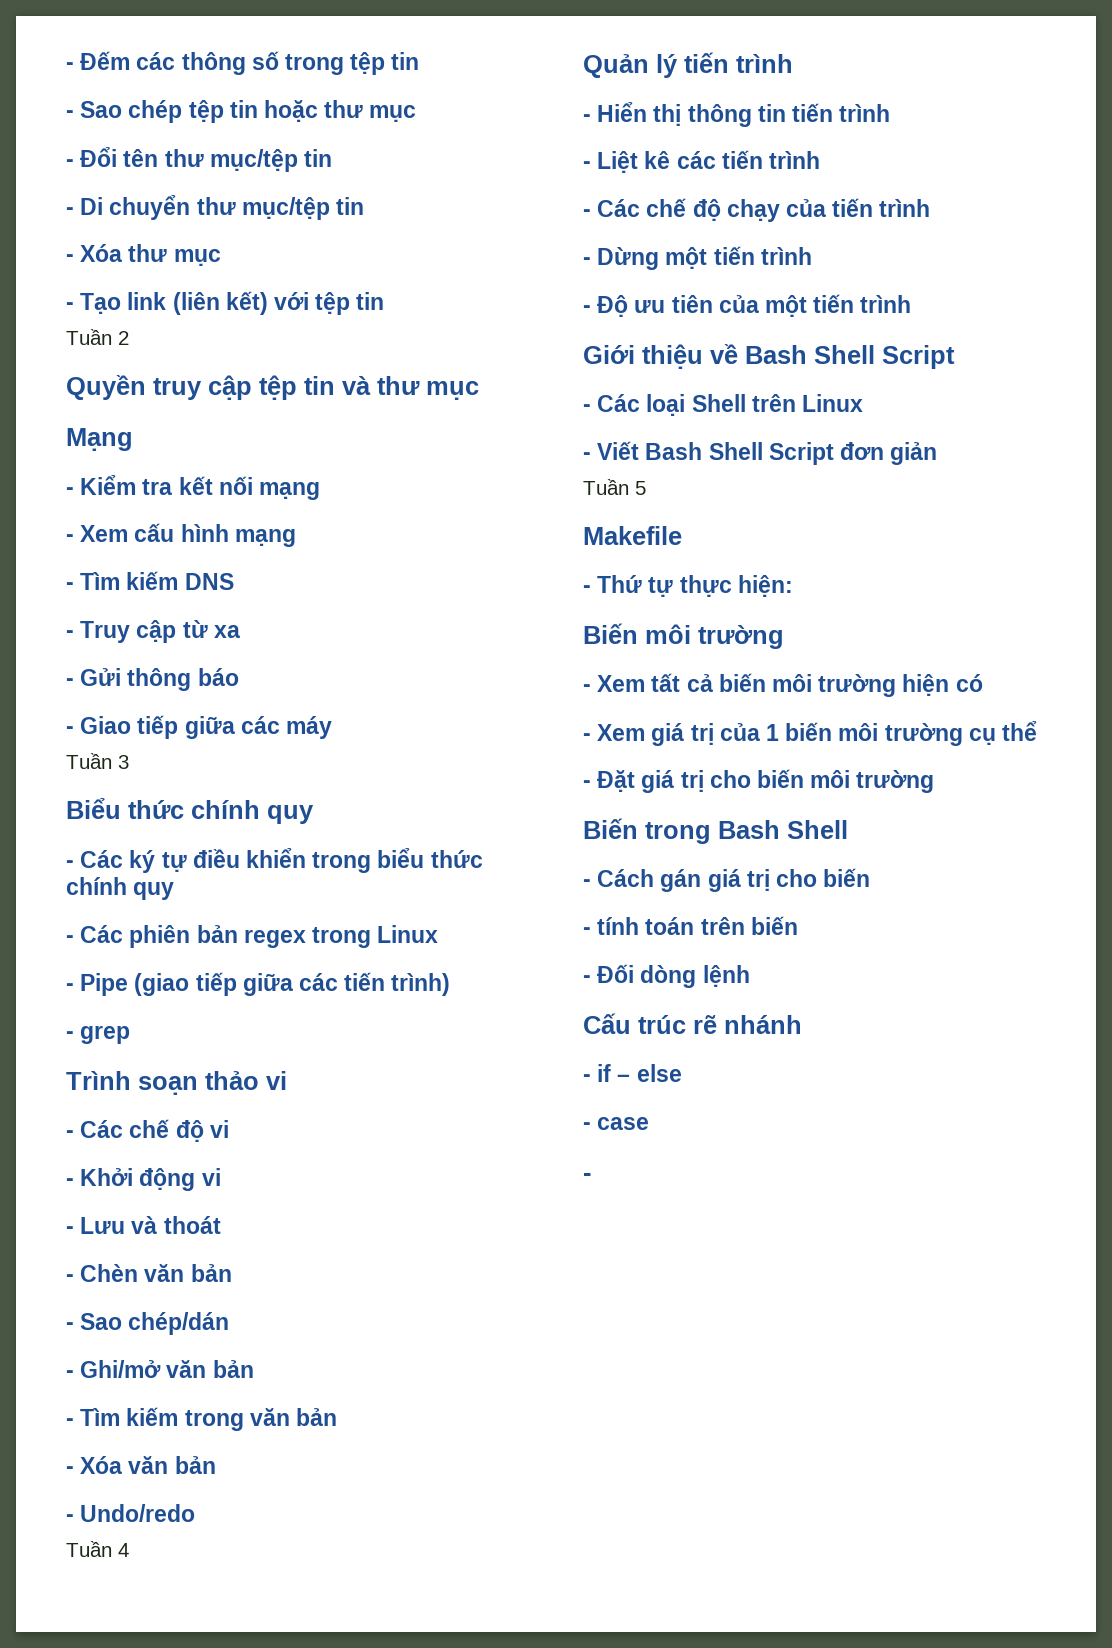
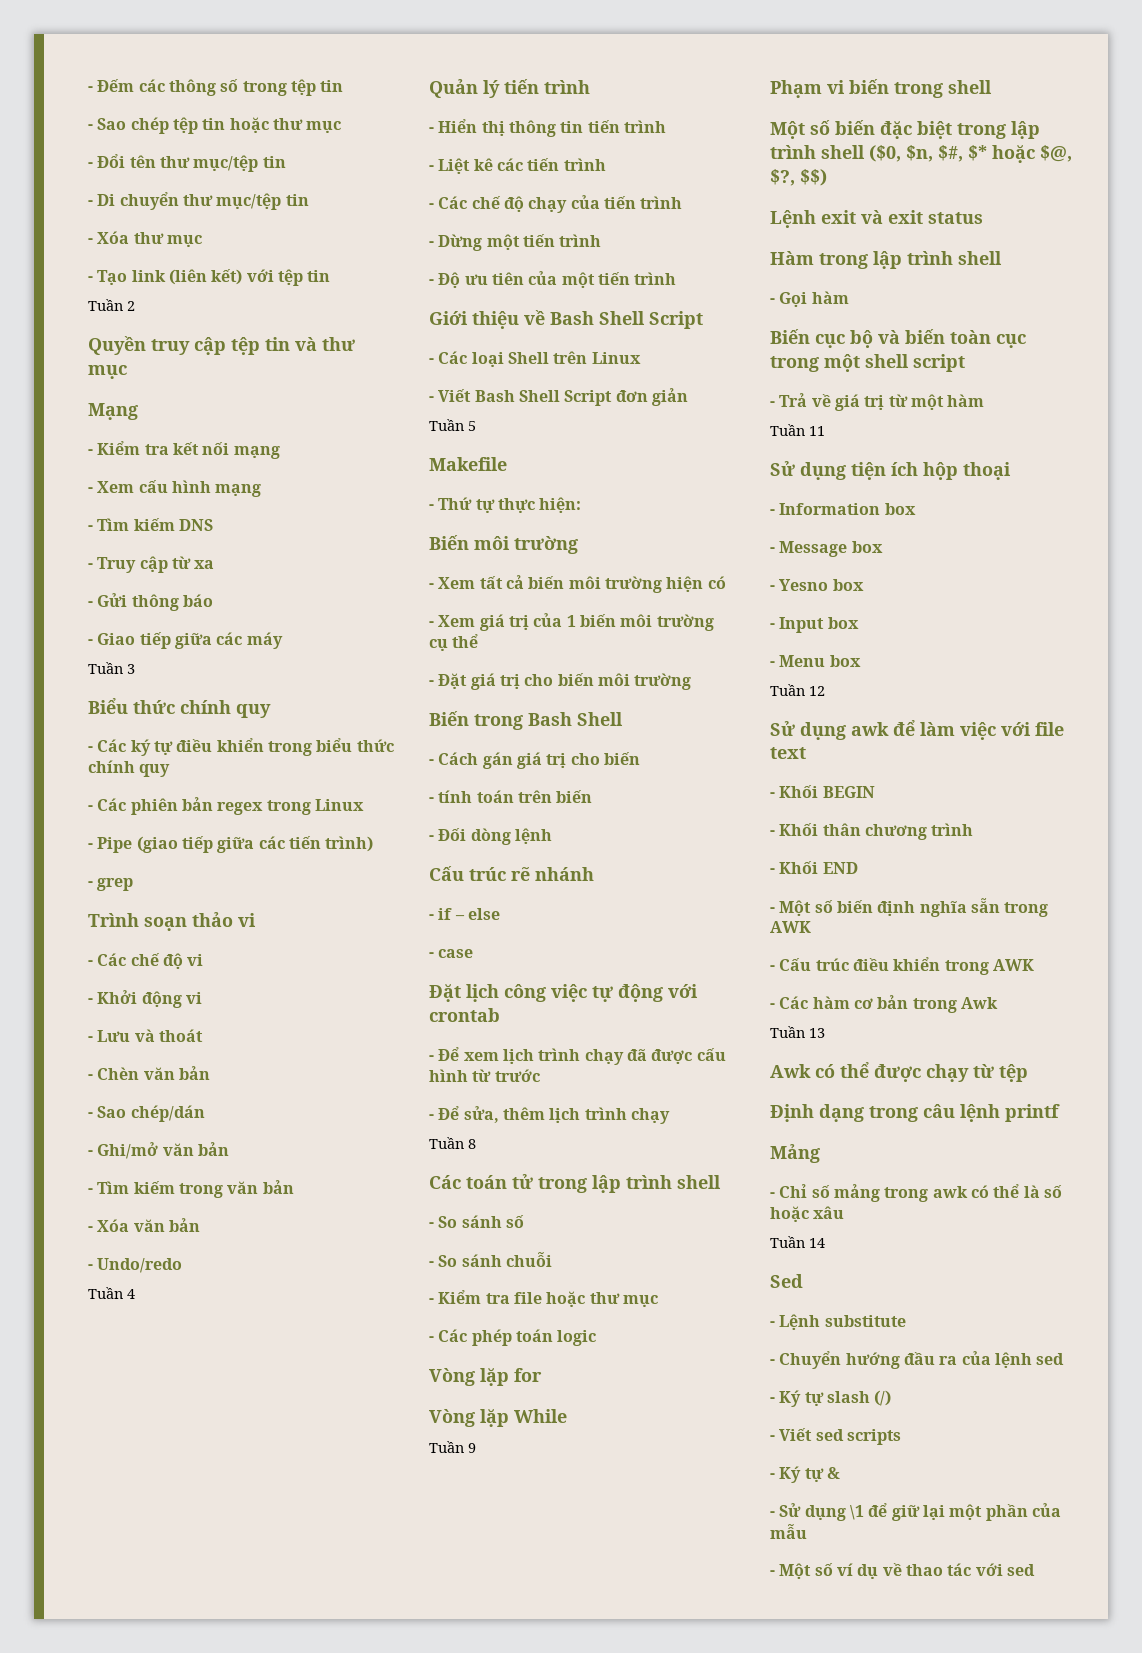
  - case
- -
+ Đặt lịch công việc tự động với crontab
+ - Để xem lịch trình chạy đã được cấu hình từ trước
+ - Để sửa, thêm lịch trình chạy
+ Tuần 8
+ Các toán tử trong lập trình shell
+ - So sánh số
+ - So sánh chuỗi
+ - Kiểm tra file hoặc thư mục
+ - Các phép toán logic
+ Vòng lặp for
+ Vòng lặp While
+ Tuần 9
+ Phạm vi biến trong shell
+ Một số biến đặc biệt trong lập trình shell ($0, $n, $#, $* hoặc $@, $?, $$)
+ Lệnh exit và exit status
+ Hàm trong lập trình shell
+ - Gọi hàm
+ Biến cục bộ và biến toàn cục trong một shell script
+ - Trả về giá trị từ một hàm
+ Tuần 11
+ Sử dụng tiện ích hộp thoại
+ - Information box
+ - Message box
+ - Yesno box
+ - Input box
+ - Menu box
+ Tuần 12
+ Sử dụng awk để làm việc với file text
+ - Khối BEGIN
+ - Khối thân chương trình
+ - Khối END
+ - Một số biến định nghĩa sẵn trong AWK
+ - Cấu trúc điều khiển trong AWK
+ - Các hàm cơ bản trong Awk
+ Tuần 13
+ Awk có thể được chạy từ tệp
+ Định dạng trong câu lệnh printf
+ Mảng
+ - Chỉ số mảng trong awk có thể là số hoặc xâu
+ Tuần 14
+ Sed
+ - Lệnh substitute
+ - Chuyển hướng đầu ra của lệnh sed
+ - Ký tự slash (/)
+ - Viết sed scripts
+ - Ký tự &
+ - Sử dụng \1 để giữ lại một phần của mẫu
+ - Một số ví dụ về thao tác với sed

